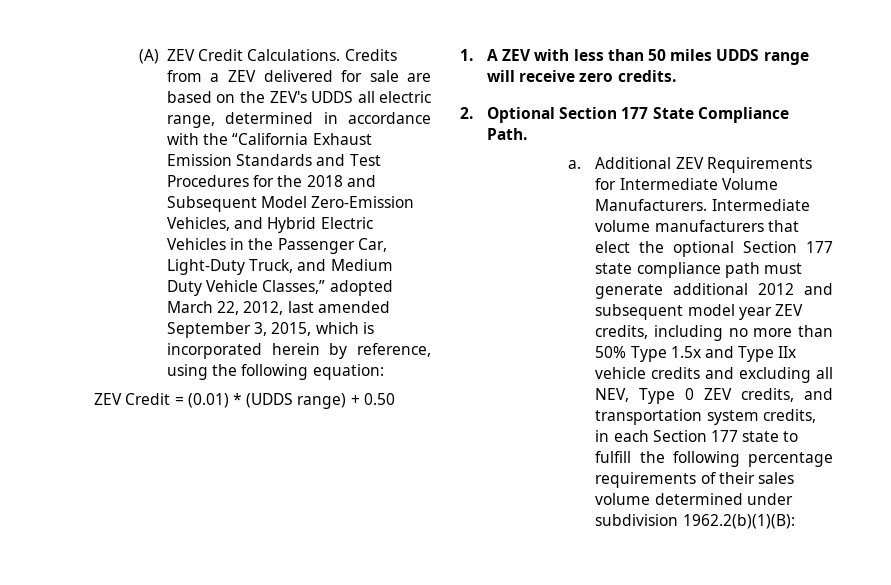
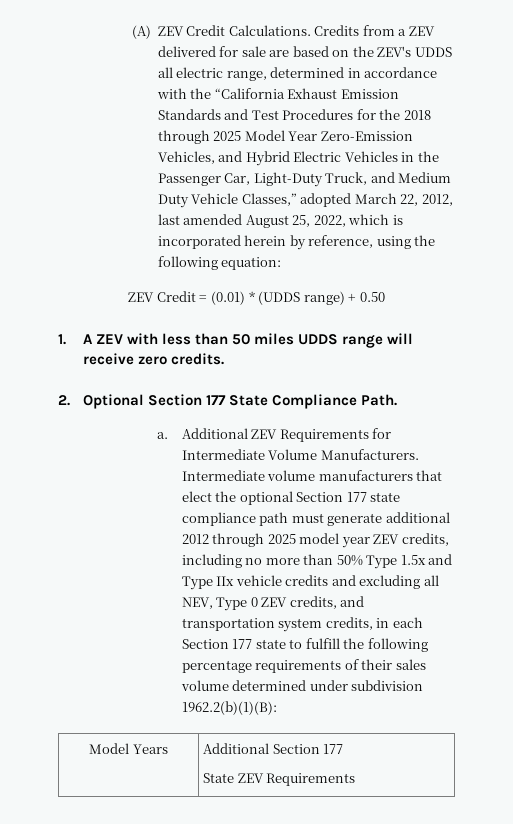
- Credits from a ZEV delivered for sale are based on the ZEV's UDDS all electric range, determined in accordance with the “California Exhaust Emission Standards and Test Procedures for the 2018 and Subsequent Model Zero-Emission Vehicles, and Hybrid Electric Vehicles in the Passenger Car, Light-Duty Truck, and Medium Duty Vehicle Classes,” adopted March 22, 2012, last amended September 3, 2015, which is incorporated herein by reference, using the following equation:
+ Credits from a ZEV delivered for sale are based on the ZEV's UDDS all electric range, determined in accordance with the “California Exhaust Emission Standards and Test Procedures for the 2018 through 2025 Model Year Zero-Emission Vehicles, and Hybrid Electric Vehicles in the Passenger Car, Light-Duty Truck, and Medium Duty Vehicle Classes,” adopted March 22, 2012, last amended August 25, 2022, which is incorporated herein by reference, using the following equation:
- Intermediate volume manufacturers that elect the optional Section 177 state compliance path must generate additional 2012 and subsequent model year ZEV credits, including no more than 50% Type 1.5x and Type IIx vehicle credits and excluding all NEV, Type 0 ZEV credits, and transportation system credits, in each Section 177 state to fulfill the following percentage requirements of their sales volume determined under subdivision 1962.2(b)(1)(B):
+ Intermediate volume manufacturers that elect the optional Section 177 state compliance path must generate additional 2012 through 2025 model year ZEV credits, including no more than 50% Type 1.5x and Type IIx vehicle credits and excluding all NEV, Type 0 ZEV credits, and transportation system credits, in each Section 177 state to fulfill the following percentage requirements of their sales volume determined under subdivision 1962.2(b)(1)(B):
+ Model Years | Additional Section 177
+ State ZEV Requirements

